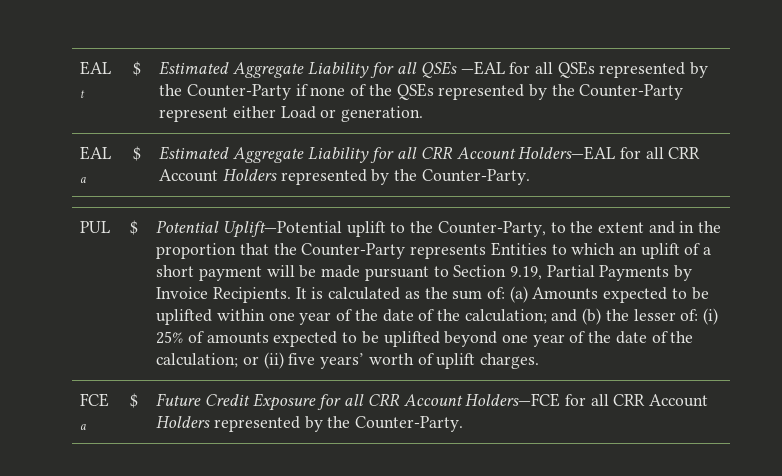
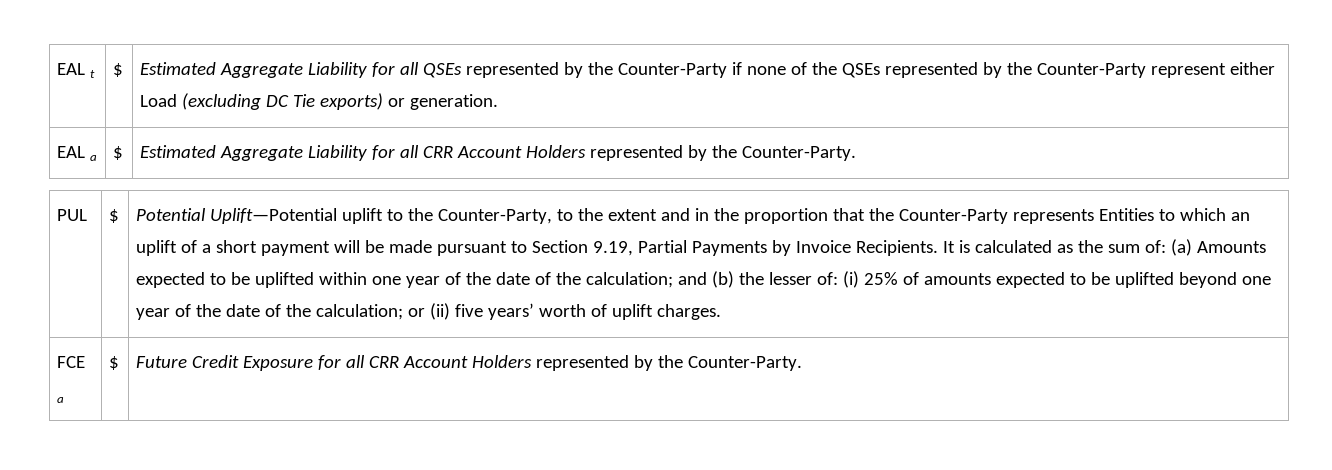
- EAL t | $ | Estimated Aggregate Liability for all QSEs —EAL for all QSEs represented by the Counter-Party if none of the QSEs represented by the Counter-Party represent either Load or generation.
+ EAL t | $ | Estimated Aggregate Liability for all QSEs represented by the Counter-Party if none of the QSEs represented by the Counter-Party represent either Load (excluding DC Tie exports) or generation.
- EAL a | $ | Estimated Aggregate Liability for all CRR Account Holders—EAL for all CRR Account Holders represented by the Counter-Party.
+ EAL a | $ | Estimated Aggregate Liability for all CRR Account Holders represented by the Counter-Party.
- FCE a | $ | Future Credit Exposure for all CRR Account Holders—FCE for all CRR Account Holders represented by the Counter-Party.
+ FCE a | $ | Future Credit Exposure for all CRR Account Holders represented by the Counter-Party.

